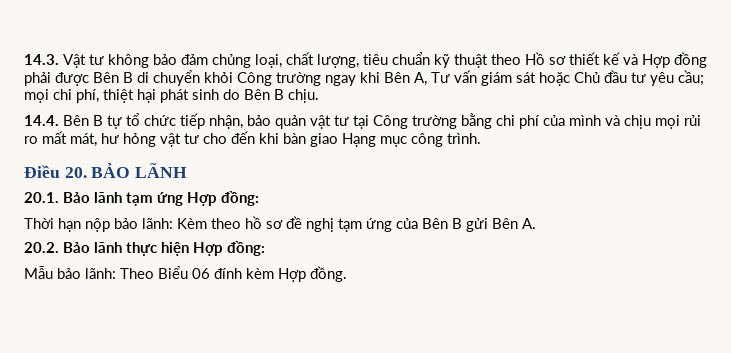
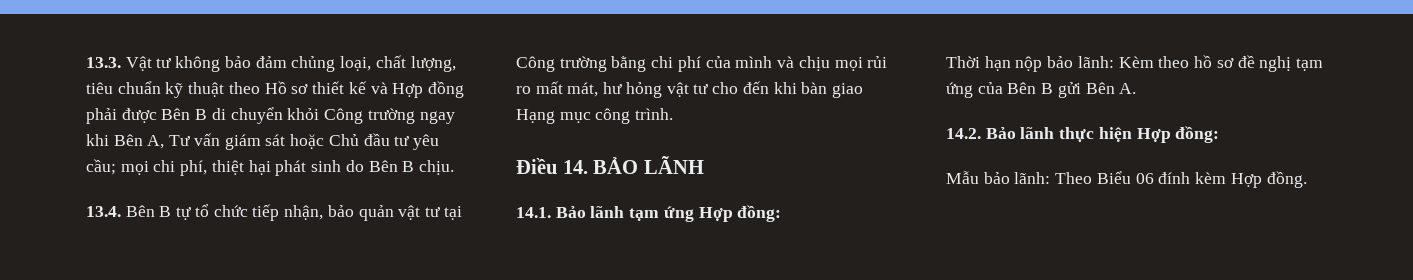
- 14.3. Vật tư không bảo đảm chủng loại, chất lượng, tiêu chuẩn kỹ thuật theo Hồ sơ thiết kế và Hợp đồng phải được Bên B di chuyển khỏi Công trường ngay khi Bên A, Tư vấn giám sát hoặc Chủ đầu tư yêu cầu; mọi chi phí, thiệt hại phát sinh do Bên B chịu.
+ 13.3. Vật tư không bảo đảm chủng loại, chất lượng, tiêu chuẩn kỹ thuật theo Hồ sơ thiết kế và Hợp đồng phải được Bên B di chuyển khỏi Công trường ngay khi Bên A, Tư vấn giám sát hoặc Chủ đầu tư yêu cầu; mọi chi phí, thiệt hại phát sinh do Bên B chịu.
- 14.4. Bên B tự tổ chức tiếp nhận, bảo quản vật tư tại Công trường bằng chi phí của mình và chịu mọi rủi ro mất mát, hư hỏng vật tư cho đến khi bàn giao Hạng mục công trình.
+ 13.4. Bên B tự tổ chức tiếp nhận, bảo quản vật tư tại Công trường bằng chi phí của mình và chịu mọi rủi ro mất mát, hư hỏng vật tư cho đến khi bàn giao Hạng mục công trình.
- Điều 20. BẢO LÃNH
+ Điều 14. BẢO LÃNH
- 20.1. Bảo lãnh tạm ứng Hợp đồng:
+ 14.1. Bảo lãnh tạm ứng Hợp đồng:
- 20.2. Bảo lãnh thực hiện Hợp đồng:
+ 14.2. Bảo lãnh thực hiện Hợp đồng:

